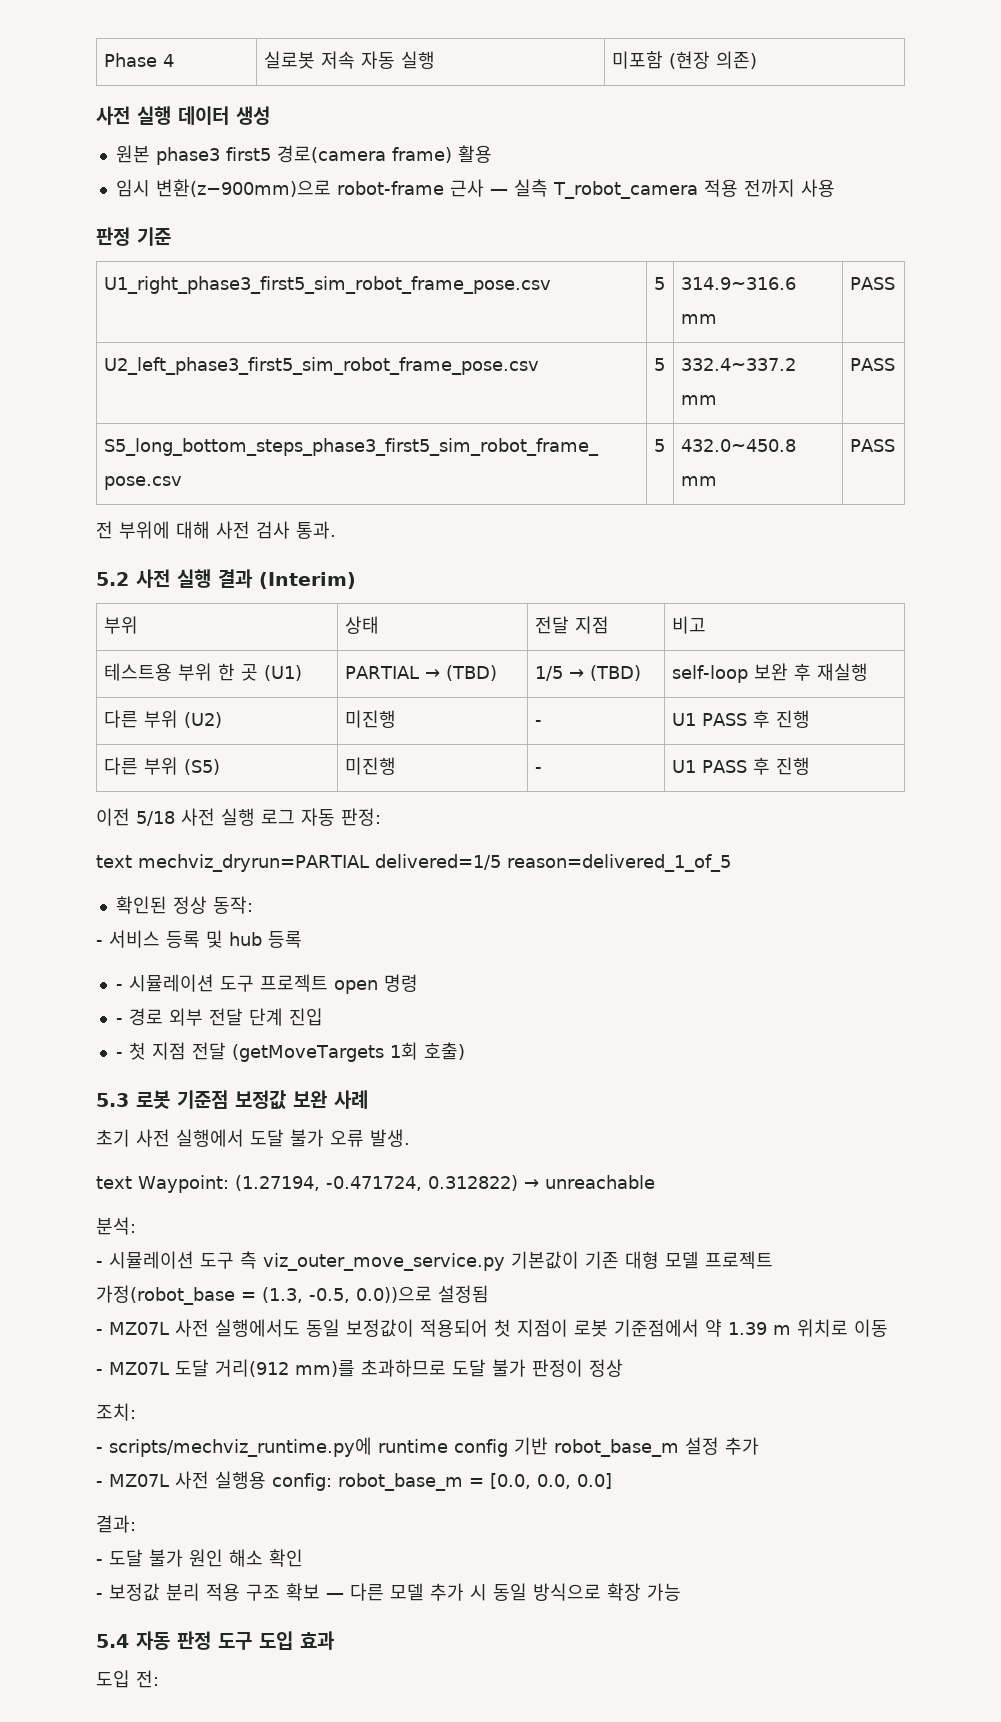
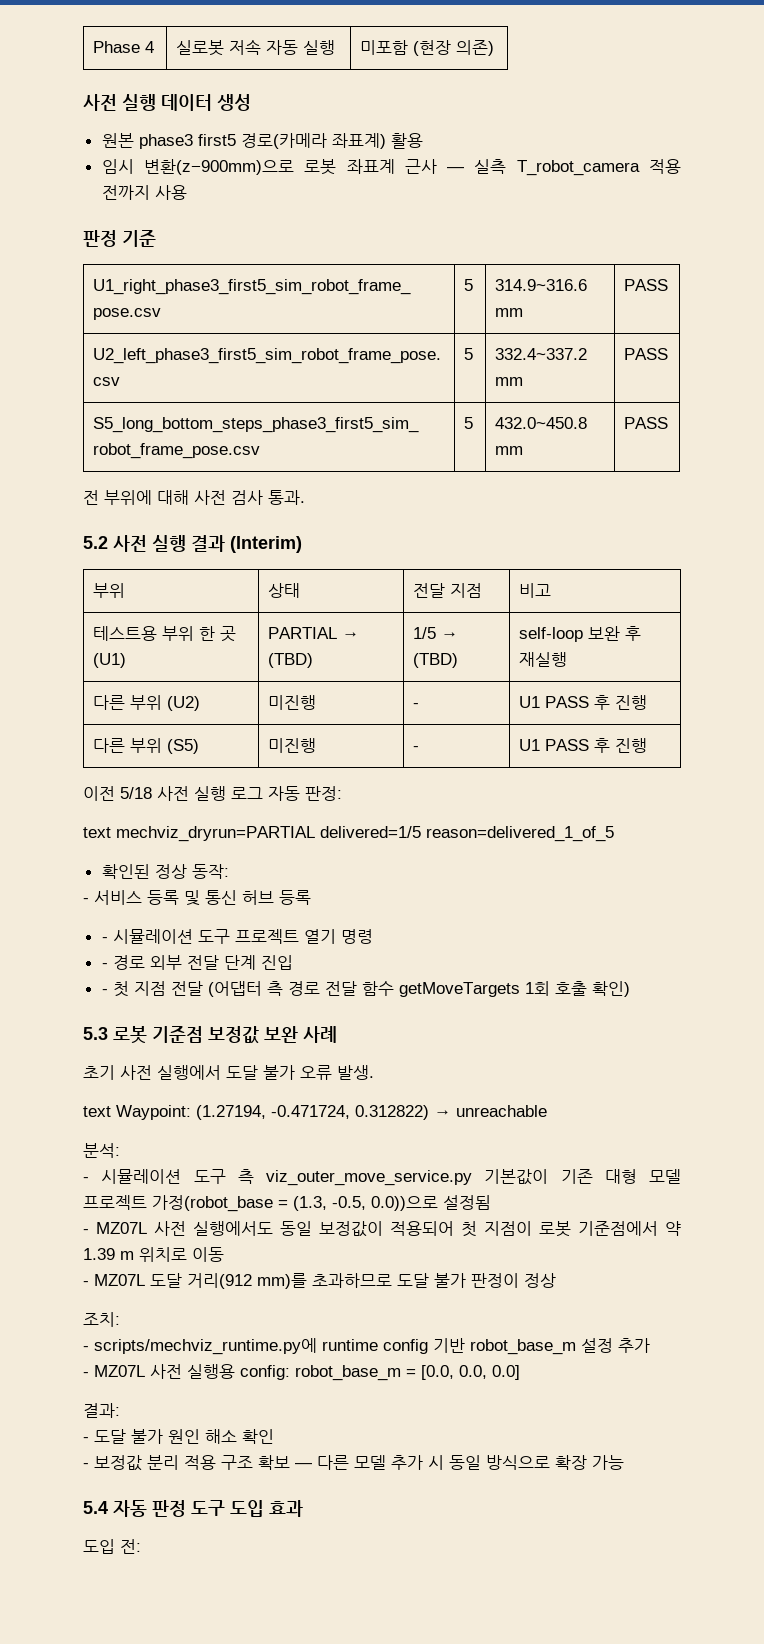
- 원본 phase3 first5 경로(camera frame) 활용
+ 원본 phase3 first5 경로(카메라 좌표계) 활용
- 임시 변환(z−900mm)으로 robot-frame 근사 — 실측 T_robot_camera 적용 전까지 사용
+ 임시 변환(z−900mm)으로 로봇 좌표계 근사 — 실측 T_robot_camera 적용 전까지 사용
- - 서비스 등록 및 hub 등록
+ - 서비스 등록 및 통신 허브 등록
- - 시뮬레이션 도구 프로젝트 open 명령
+ - 시뮬레이션 도구 프로젝트 열기 명령
- - 첫 지점 전달 (getMoveTargets 1회 호출)
+ - 첫 지점 전달 (어댑터 측 경로 전달 함수 getMoveTargets 1회 호출 확인)

